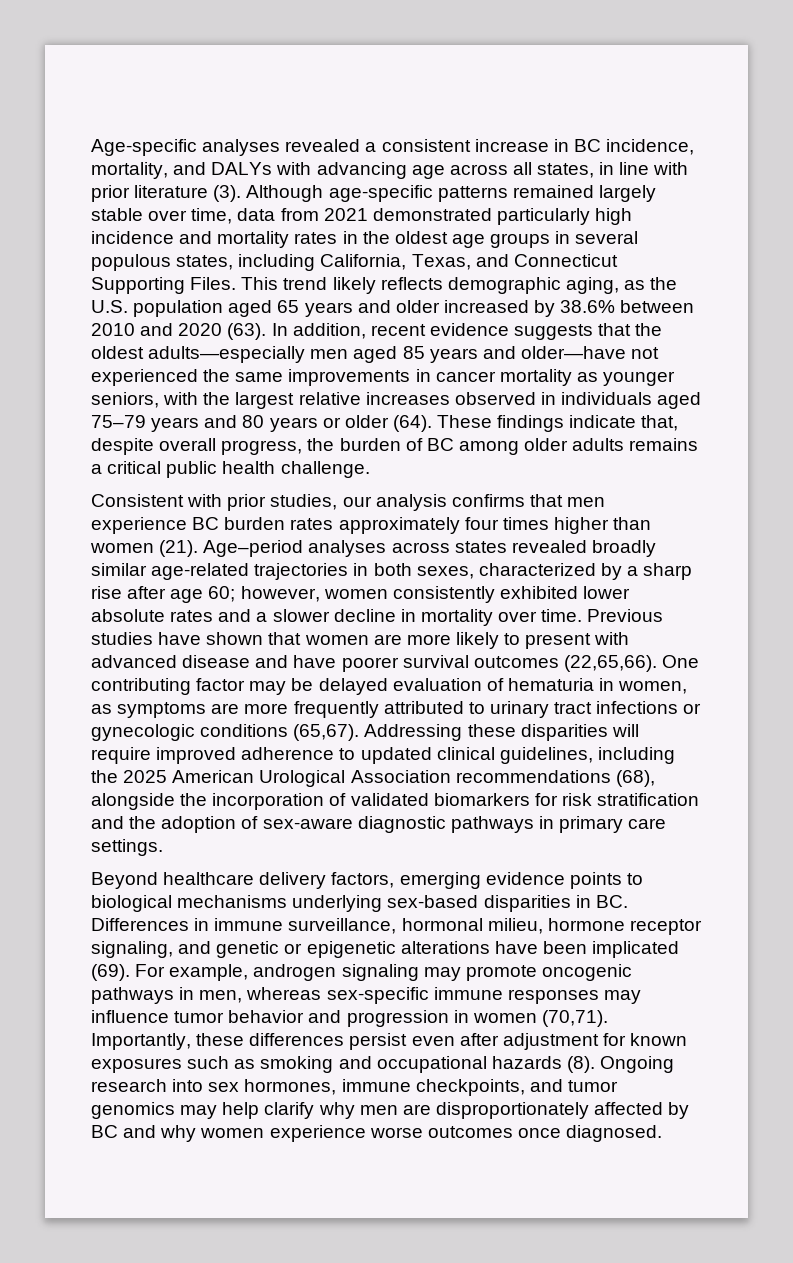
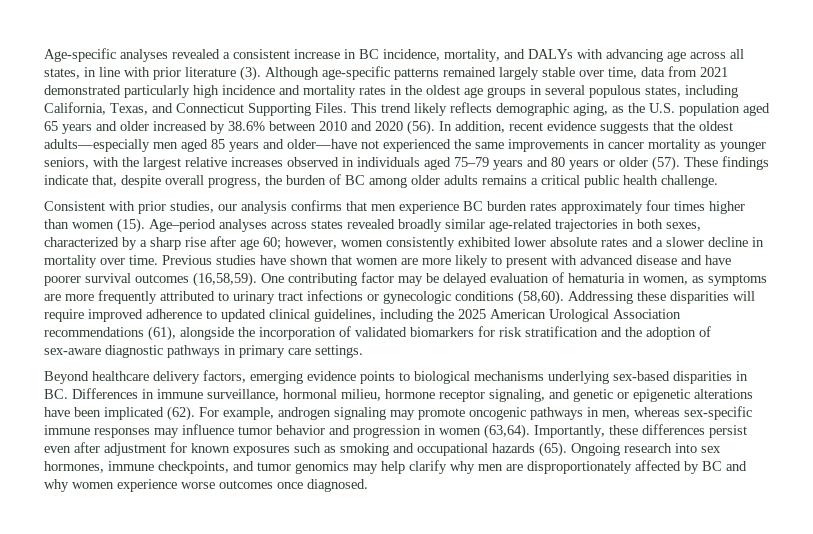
- This trend likely reflects demographic aging, as the U.S. population aged 65 years and older increased by 38.6% between 2010 and 2020 (63).
+ This trend likely reflects demographic aging, as the U.S. population aged 65 years and older increased by 38.6% between 2010 and 2020 (56).
- In addition, recent evidence suggests that the oldest adults—especially men aged 85 years and older—have not experienced the same improvements in cancer mortality as younger seniors, with the largest relative increases observed in individuals aged 75–79 years and 80 years or older (64).
+ In addition, recent evidence suggests that the oldest adults—especially men aged 85 years and older—have not experienced the same improvements in cancer mortality as younger seniors, with the largest relative increases observed in individuals aged 75–79 years and 80 years or older (57).
- Consistent with prior studies, our analysis confirms that men experience BC burden rates approximately four times higher than women (21).
+ Consistent with prior studies, our analysis confirms that men experience BC burden rates approximately four times higher than women (15).
- Previous studies have shown that women are more likely to present with advanced disease and have poorer survival outcomes (22,65,66).
+ Previous studies have shown that women are more likely to present with advanced disease and have poorer survival outcomes (16,58,59).
- One contributing factor may be delayed evaluation of hematuria in women, as symptoms are more frequently attributed to urinary tract infections or gynecologic conditions (65,67).
+ One contributing factor may be delayed evaluation of hematuria in women, as symptoms are more frequently attributed to urinary tract infections or gynecologic conditions (58,60).
- Addressing these disparities will require improved adherence to updated clinical guidelines, including the 2025 American Urological Association recommendations (68), alongside the incorporation of validated biomarkers for risk stratification and the adoption of sex-aware diagnostic pathways in primary care settings.
+ Addressing these disparities will require improved adherence to updated clinical guidelines, including the 2025 American Urological Association recommendations (61), alongside the incorporation of validated biomarkers for risk stratification and the adoption of sex-aware diagnostic pathways in primary care settings.
- Beyond healthcare delivery factors, emerging evidence points to biological mechanisms underlying sex-based disparities in BC. Differences in immune surveillance, hormonal milieu, hormone receptor signaling, and genetic or epigenetic alterations have been implicated (69).
+ Beyond healthcare delivery factors, emerging evidence points to biological mechanisms underlying sex-based disparities in BC. Differences in immune surveillance, hormonal milieu, hormone receptor signaling, and genetic or epigenetic alterations have been implicated (62).
- For example, androgen signaling may promote oncogenic pathways in men, whereas sex-specific immune responses may influence tumor behavior and progression in women (70,71).
+ For example, androgen signaling may promote oncogenic pathways in men, whereas sex-specific immune responses may influence tumor behavior and progression in women (63,64).
- Importantly, these differences persist even after adjustment for known exposures such as smoking and occupational hazards (8).
+ Importantly, these differences persist even after adjustment for known exposures such as smoking and occupational hazards (65).

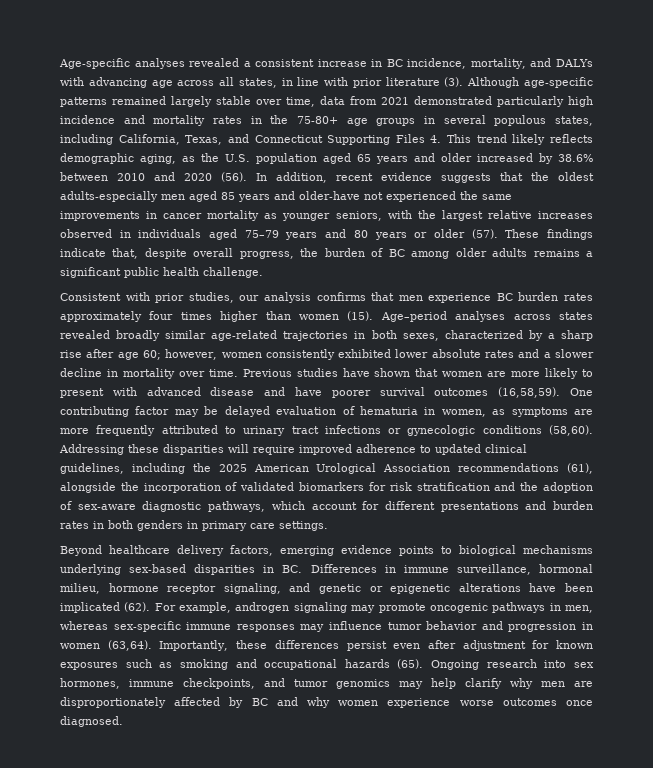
- Although age-specific patterns remained largely stable over time, data from 2021 demonstrated particularly high incidence and mortality rates in the oldest age groups in several populous states, including California, Texas, and Connecticut Supporting Files. This trend likely reflects demographic aging, as the U.S. population aged 65 years and older increased by 38.6% between 2010 and 2020 (56).
+ Although age-specific patterns remained largely stable over time, data from 2021 demonstrated particularly high incidence and mortality rates in the 75-80+ age groups in several populous states, including California, Texas, and Connecticut Supporting Files 4. This trend likely reflects demographic aging, as the U.S. population aged 65 years and older increased by 38.6% between 2010 and 2020 (56).
- In addition, recent evidence suggests that the oldest adults—especially men aged 85 years and older—have not experienced the same improvements in cancer mortality as younger seniors, with the largest relative increases observed in individuals aged 75–79 years and 80 years or older (57).
+ In addition, recent evidence suggests that the oldest adults-especially men aged 85 years and older-have not experienced the same improvements in cancer mortality as younger seniors, with the largest relative increases observed in individuals aged 75–79 years and 80 years or older (57).
- These findings indicate that, despite overall progress, the burden of BC among older adults remains a critical public health challenge.
+ These findings indicate that, despite overall progress, the burden of BC among older adults remains a significant public health challenge.
- Addressing these disparities will require improved adherence to updated clinical guidelines, including the 2025 American Urological Association recommendations (61), alongside the incorporation of validated biomarkers for risk stratification and the adoption of sex-aware diagnostic pathways in primary care settings.
+ Addressing these disparities will require improved adherence to updated clinical guidelines, including the 2025 American Urological Association recommendations (61), alongside the incorporation of validated biomarkers for risk stratification and the adoption of sex-aware diagnostic pathways, which account for different presentations and burden rates in both genders in primary care settings.

